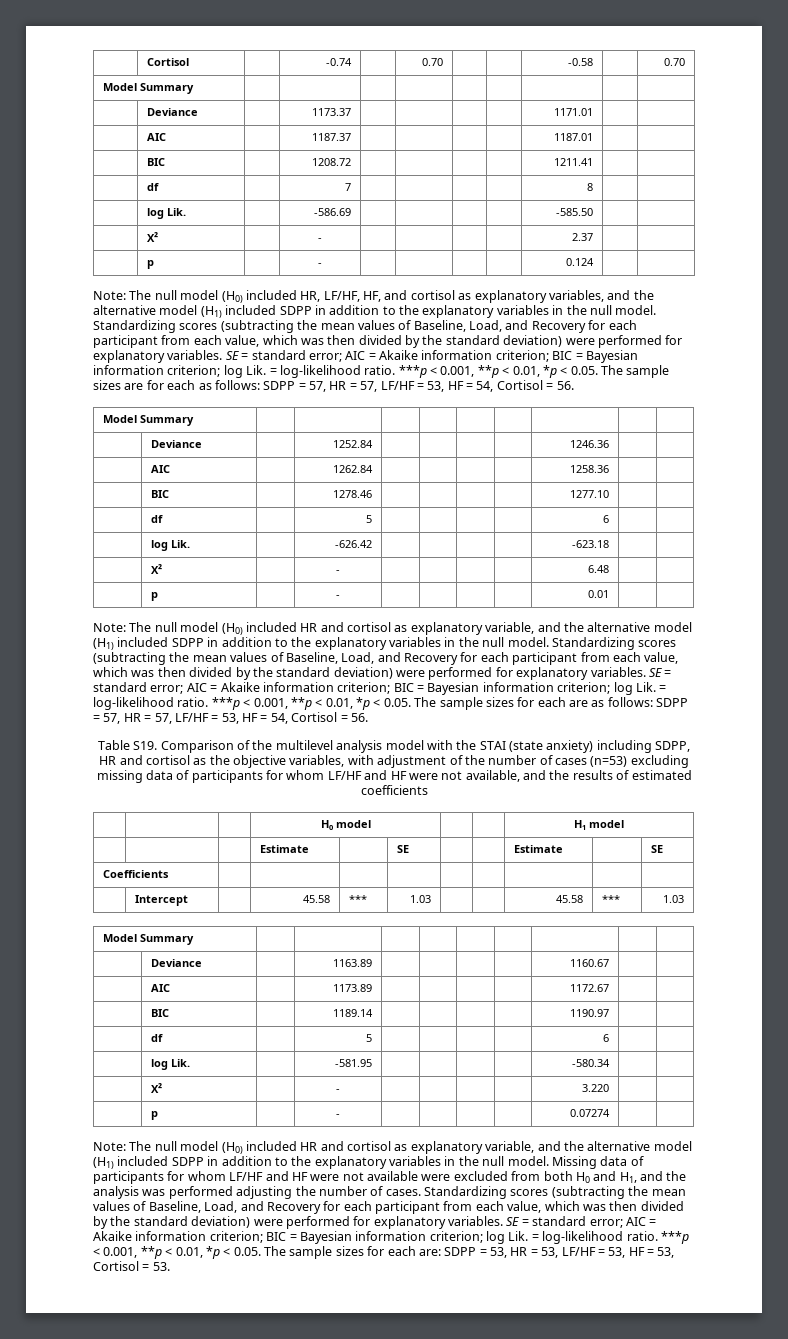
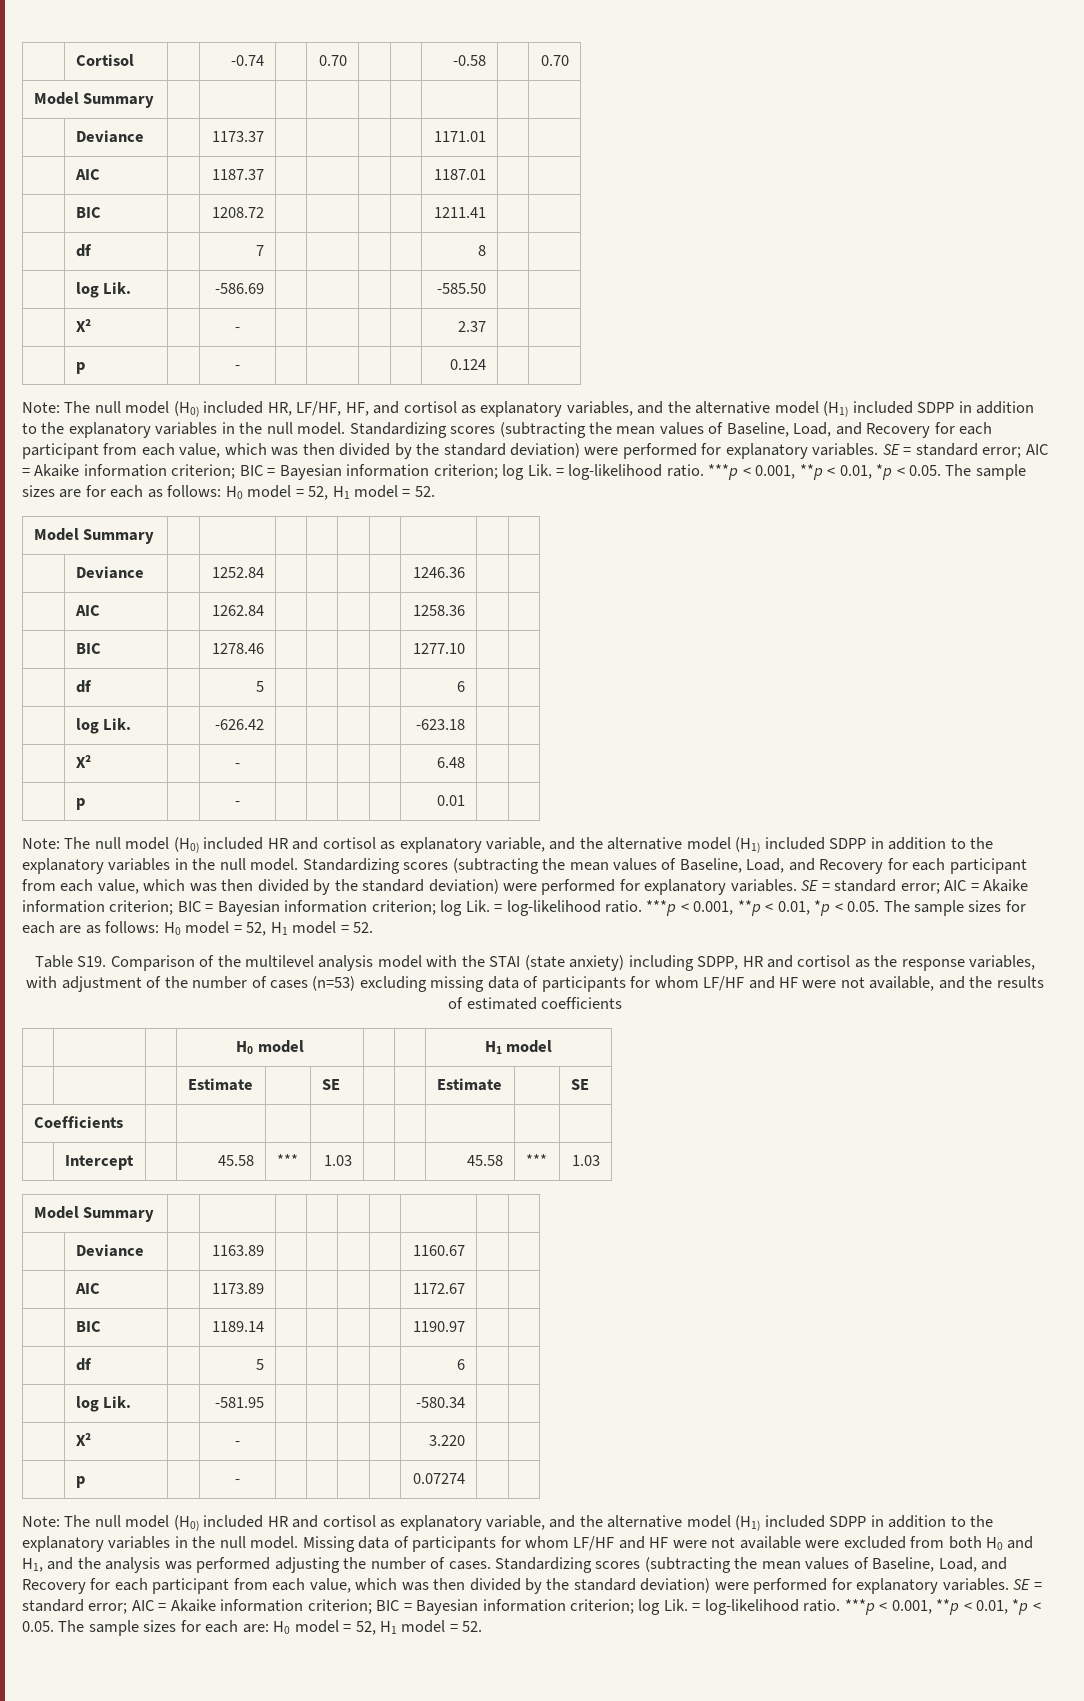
- ***p < 0.001, **p < 0.01, *p < 0.05. The sample sizes are for each as follows: SDPP = 57, HR = 57, LF/HF = 53, HF = 54, Cortisol = 56.
+ ***p < 0.001, **p < 0.01, *p < 0.05. The sample sizes are for each as follows: H0 model = 52, H1 model = 52.
- ***p < 0.001, **p < 0.01, *p < 0.05. The sample sizes for each are as follows: SDPP = 57, HR = 57, LF/HF = 53, HF = 54, Cortisol = 56.
+ ***p < 0.001, **p < 0.01, *p < 0.05. The sample sizes for each are as follows: H0 model = 52, H1 model = 52.
- Table S19. Comparison of the multilevel analysis model with the STAI (state anxiety) including SDPP, HR and cortisol as the objective variables, with adjustment of the number of cases (n=53) excluding missing data of participants for whom LF/HF and HF were not available, and the results of estimated coefficients
+ Table S19. Comparison of the multilevel analysis model with the STAI (state anxiety) including SDPP, HR and cortisol as the response variables, with adjustment of the number of cases (n=53) excluding missing data of participants for whom LF/HF and HF were not available, and the results of estimated coefficients
- ***p < 0.001, **p < 0.01, *p < 0.05. The sample sizes for each are: SDPP = 53, HR = 53, LF/HF = 53, HF = 53, Cortisol = 53.
+ ***p < 0.001, **p < 0.01, *p < 0.05. The sample sizes for each are: H0 model = 52, H1 model = 52.

